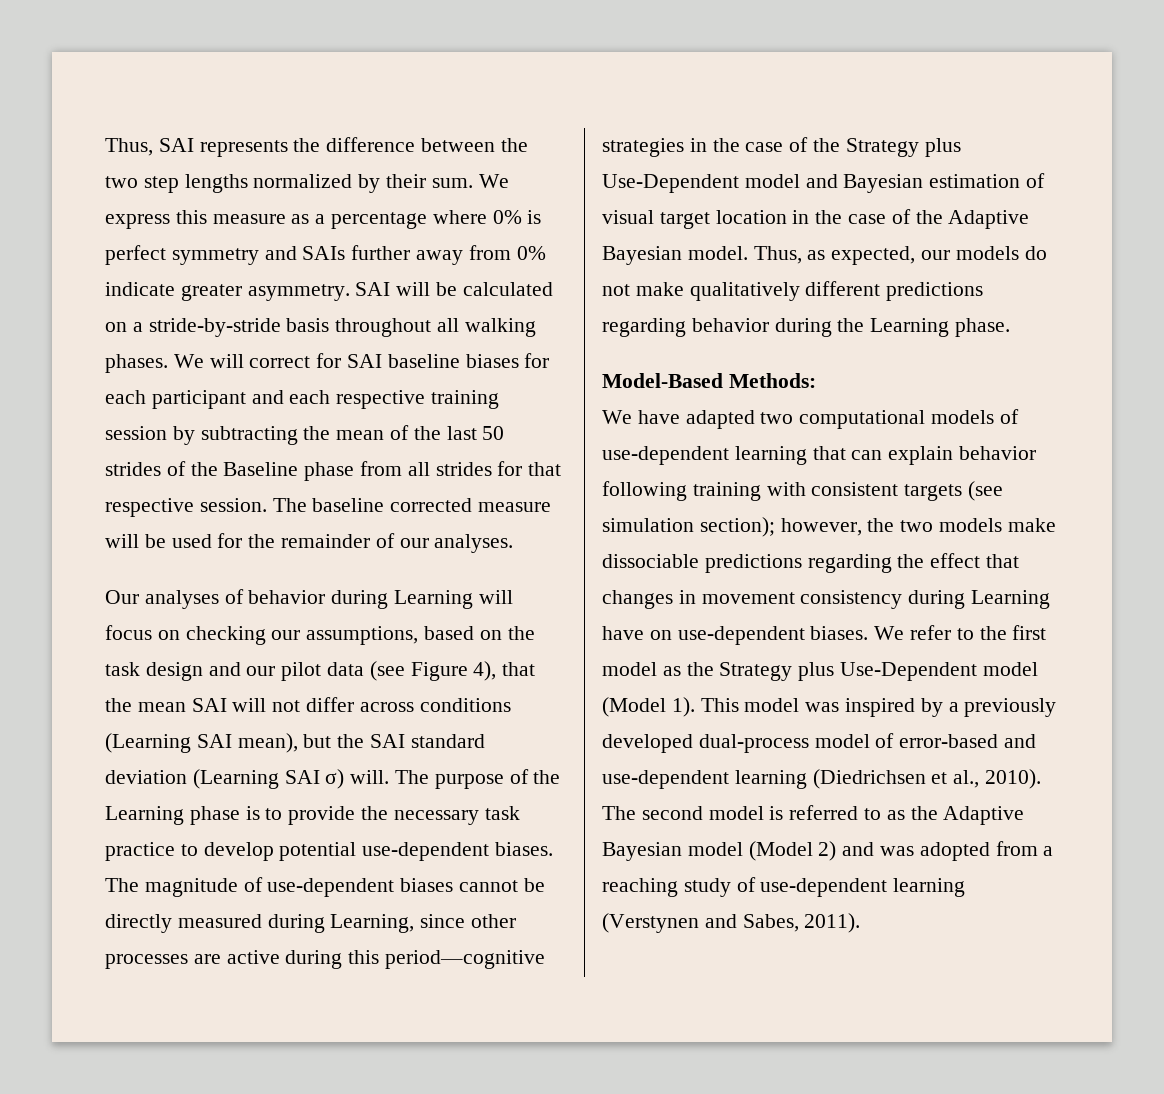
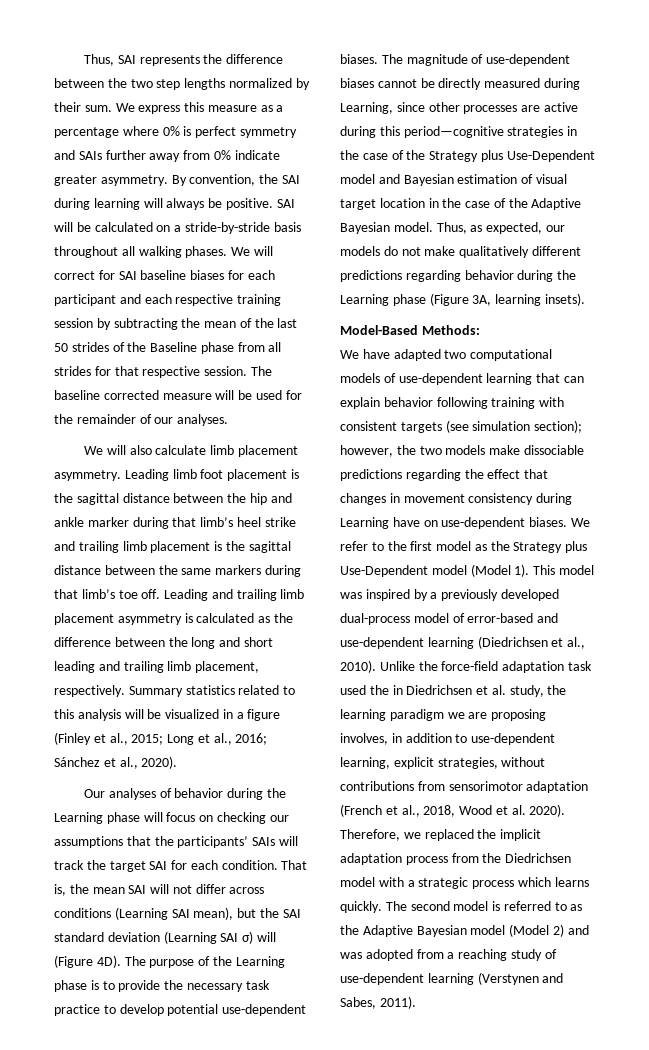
+ By convention, the SAI during learning will always be positive.
+ We will also calculate limb placement asymmetry. Leading limb foot placement is the sagittal distance between the hip and ankle marker during that limb’s heel strike and trailing limb placement is the sagittal distance between the same markers during that limb’s toe off. Leading and trailing limb placement asymmetry is calculated as the difference between the long and short leading and trailing limb placement, respectively. Summary statistics related to this analysis will be visualized in a figure (Finley et al., 2015; Long et al., 2016; Sánchez et al., 2020).
- Our analyses of behavior during Learning will focus on checking our assumptions, based on the task design and our pilot data (see Figure 4), that the mean SAI will not differ across conditions (Learning SAI mean), but the SAI standard deviation (Learning SAI σ) will.
+ Our analyses of behavior during the Learning phase will focus on checking our assumptions that the participants’ SAIs will track the target SAI for each condition. That is, the mean SAI will not differ across conditions (Learning SAI mean), but the SAI standard deviation (Learning SAI σ) will (Figure 4D).
- Thus, as expected, our models do not make qualitatively different predictions regarding behavior during the Learning phase.
+ Thus, as expected, our models do not make qualitatively different predictions regarding behavior during the Learning phase (Figure 3A, learning insets).
+ Unlike the force-field adaptation task used the in Diedrichsen et al. study, the learning paradigm we are proposing involves, in addition to use-dependent learning, explicit strategies, without contributions from sensorimotor adaptation (French et al., 2018, Wood et al. 2020). Therefore, we replaced the implicit adaptation process from the Diedrichsen model with a strategic process which learns quickly.

